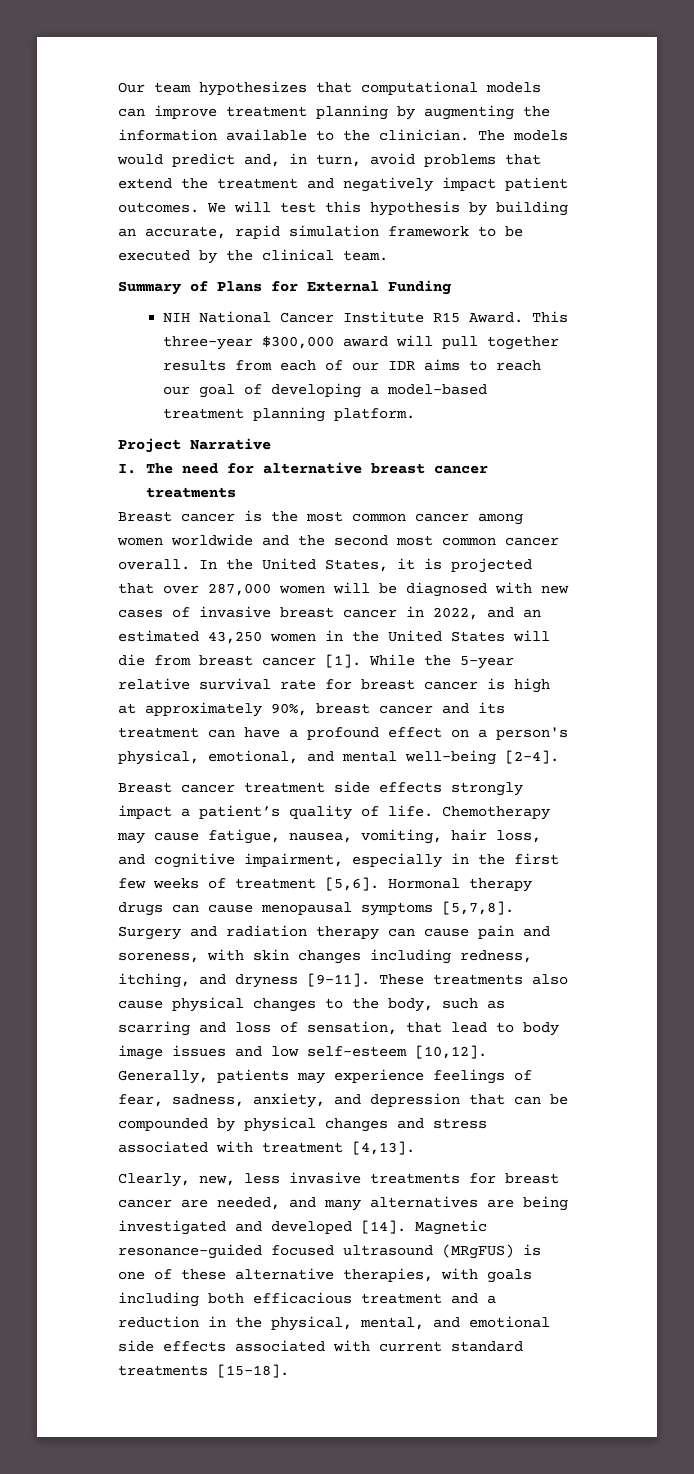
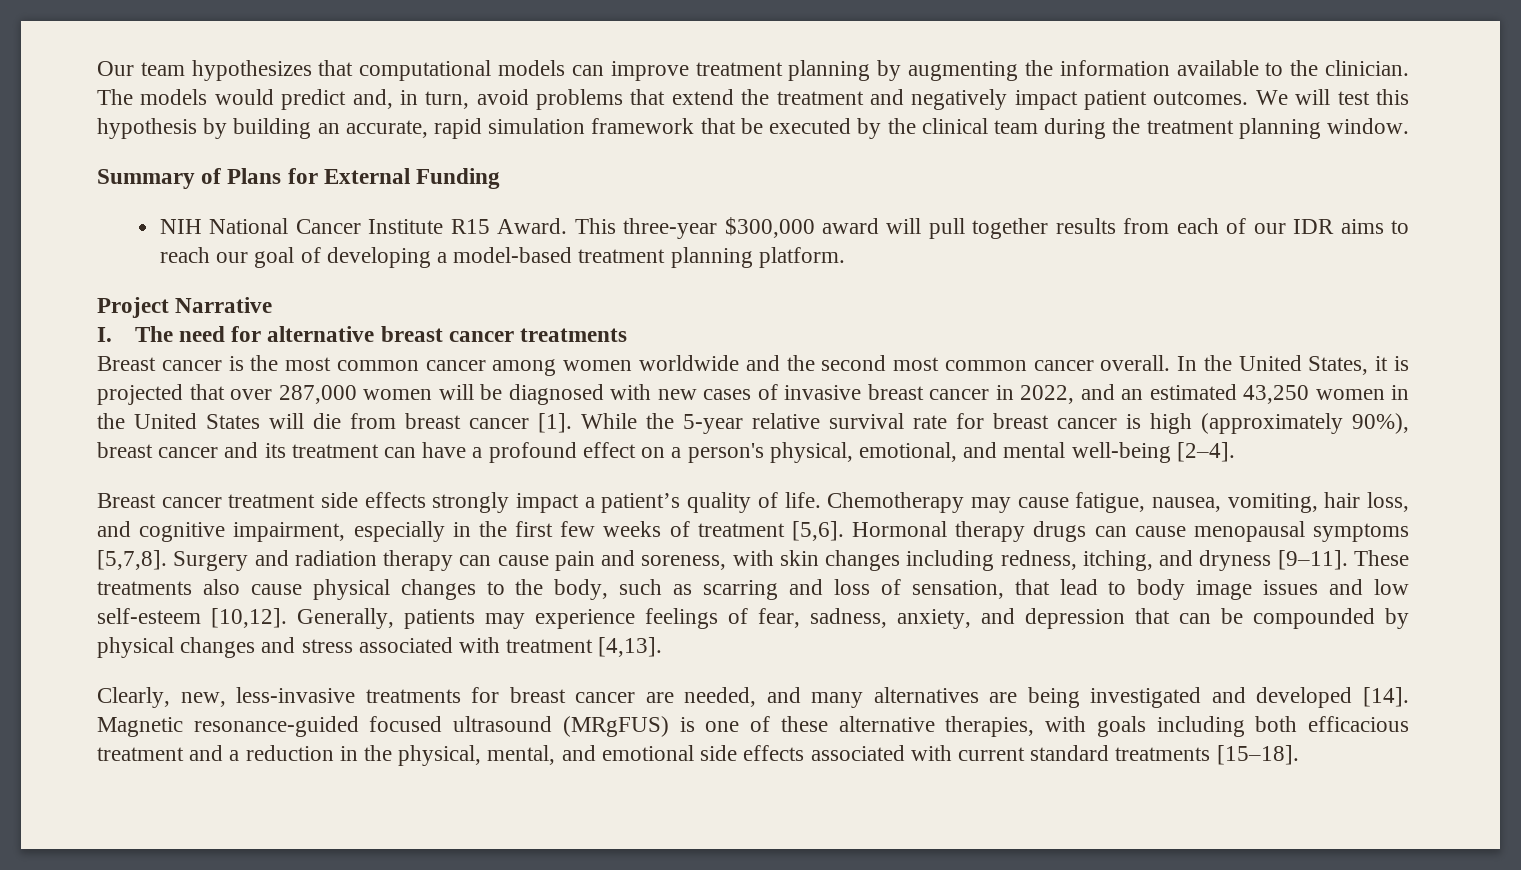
- We will test this hypothesis by building an accurate, rapid simulation framework to be executed by the clinical team.
+ We will test this hypothesis by building an accurate, rapid simulation framework that be executed by the clinical team during the treatment planning window.
- While the 5-year relative survival rate for breast cancer is high at approximately 90%, breast cancer and its treatment can have a profound effect on a person's physical, emotional, and mental well-being [2–4].
+ While the 5-year relative survival rate for breast cancer is high (approximately 90%), breast cancer and its treatment can have a profound effect on a person's physical, emotional, and mental well-being [2–4].
- Clearly, new, less invasive treatments for breast cancer are needed, and many alternatives are being investigated and developed [14].
+ Clearly, new, less-invasive treatments for breast cancer are needed, and many alternatives are being investigated and developed [14].

